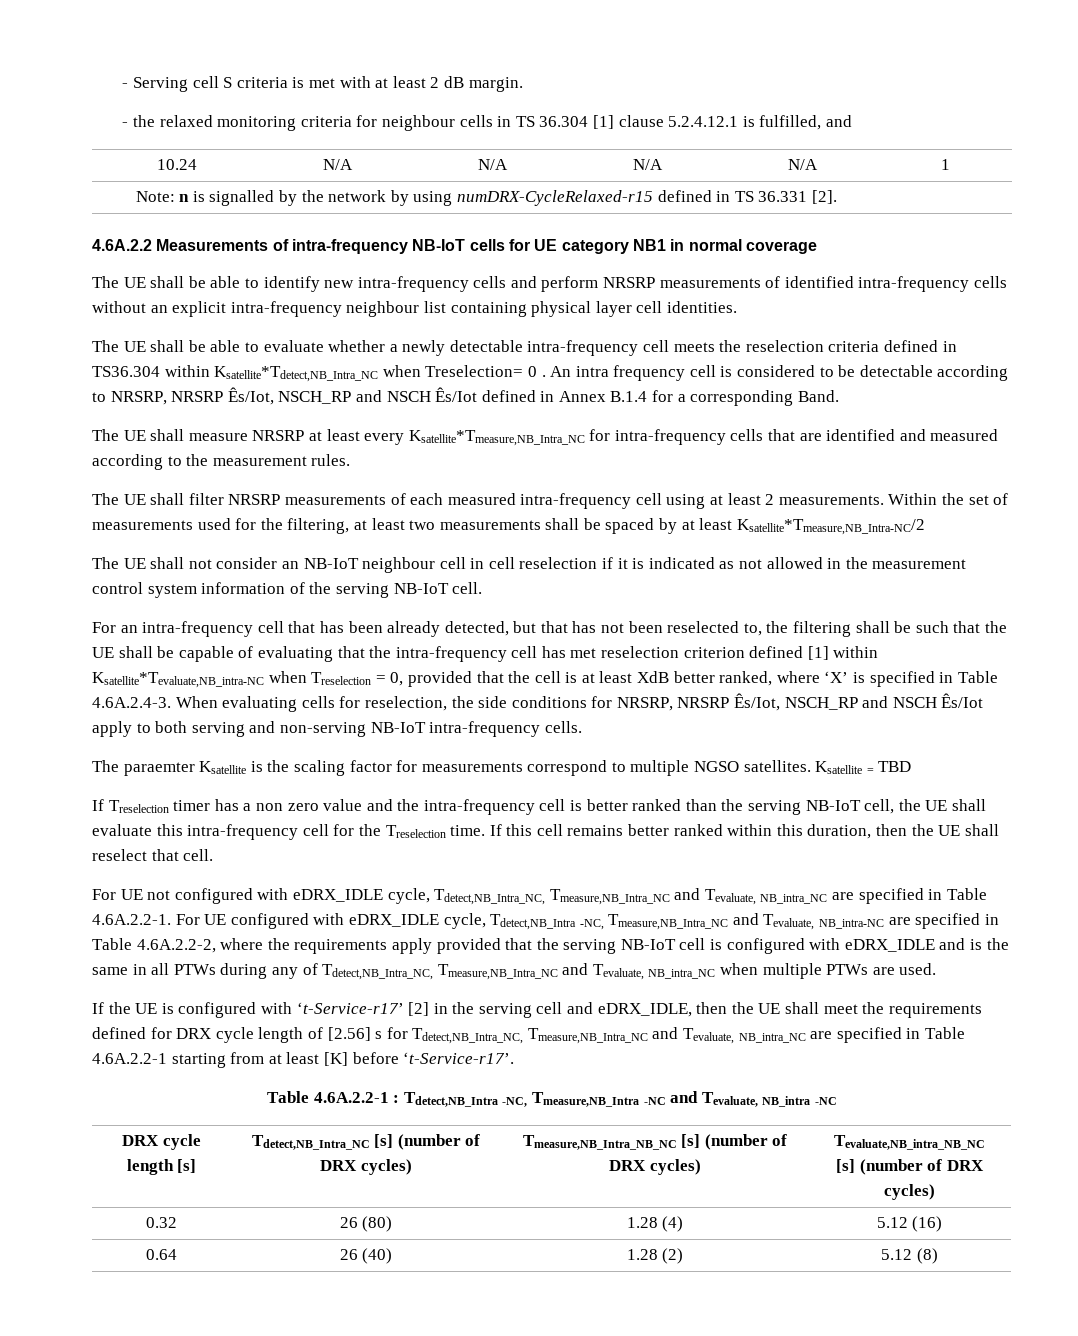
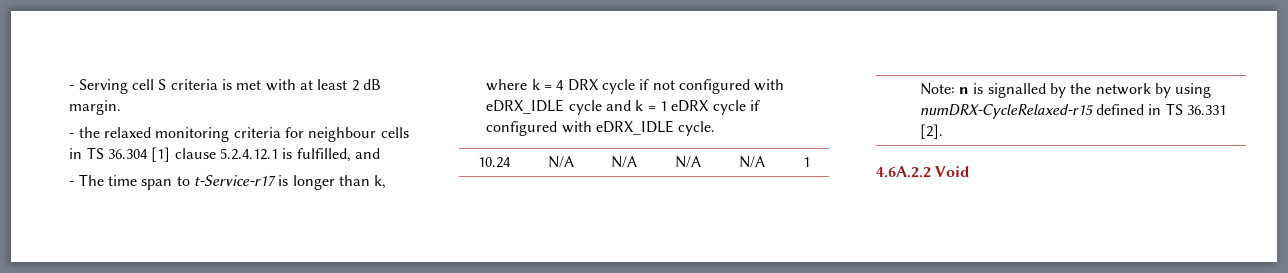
+ - The time span to t-Service-r17 is longer than k, where k = 4 DRX cycle if not configured with eDRX_IDLE cycle and k = 1 eDRX cycle if configured with eDRX_IDLE cycle.
- 4.6A.2.2 Measurements of intra-frequency NB-IoT cells for UE category NB1 in normal coverage
- The UE shall be able to identify new intra-frequency cells and perform NRSRP measurements of identified intra-frequency cells without an explicit intra-frequency neighbour list containing physical layer cell identities.
- The UE shall be able to evaluate whether a newly detectable intra-frequency cell meets the reselection criteria defined in TS36.304 within Ksatellite*Tdetect,NB_Intra_NC when Treselection= 0 . An intra frequency cell is considered to be detectable according to NRSRP, NRSRP Ês/Iot, NSCH_RP and NSCH Ês/Iot defined in Annex B.1.4 for a corresponding Band.
- The UE shall measure NRSRP at least every Ksatellite*Tmeasure,NB_Intra_NC for intra-frequency cells that are identified and measured according to the measurement rules.
- The UE shall filter NRSRP measurements of each measured intra-frequency cell using at least 2 measurements. Within the set of measurements used for the filtering, at least two measurements shall be spaced by at least Ksatellite*Tmeasure,NB_Intra-NC/2
- The UE shall not consider an NB-IoT neighbour cell in cell reselection if it is indicated as not allowed in the measurement control system information of the serving NB-IoT cell.
- For an intra-frequency cell that has been already detected, but that has not been reselected to, the filtering shall be such that the UE shall be capable of evaluating that the intra-frequency cell has met reselection criterion defined [1] within Ksatellite*Tevaluate,NB_intra-NC when Treselection = 0, provided that the cell is at least XdB better ranked, where ‘X’ is specified in Table 4.6A.2.4-3. When evaluating cells for reselection, the side conditions for NRSRP, NRSRP Ês/Iot, NSCH_RP and NSCH Ês/Iot apply to both serving and non-serving NB-IoT intra-frequency cells.
- The paraemter Ksatellite is the scaling factor for measurements correspond to multiple NGSO satellites. Ksatellite = TBD
- If Treselection timer has a non zero value and the intra-frequency cell is better ranked than the serving NB-IoT cell, the UE shall evaluate this intra-frequency cell for the Treselection time. If this cell remains better ranked within this duration, then the UE shall reselect that cell.
- For UE not configured with eDRX_IDLE cycle, Tdetect,NB_Intra_NC, Tmeasure,NB_Intra_NC and Tevaluate, NB_intra_NC are specified in Table 4.6A.2.2-1. For UE configured with eDRX_IDLE cycle, Tdetect,NB_Intra -NC, Tmeasure,NB_Intra_NC and Tevaluate, NB_intra-NC are specified in Table 4.6A.2.2-2, where the requirements apply provided that the serving NB-IoT cell is configured with eDRX_IDLE and is the same in all PTWs during any of Tdetect,NB_Intra_NC, Tmeasure,NB_Intra_NC and Tevaluate, NB_intra_NC when multiple PTWs are used.
- If the UE is configured with ‘t-Service-r17’ [2] in the serving cell and eDRX_IDLE, then the UE shall meet the requirements defined for DRX cycle length of [2.56] s for Tdetect,NB_Intra_NC, Tmeasure,NB_Intra_NC and Tevaluate, NB_intra_NC are specified in Table 4.6A.2.2-1 starting from at least [K] before ‘t-Service-r17’.
- Table 4.6A.2.2-1 : Tdetect,NB_Intra -NC, Tmeasure,NB_Intra -NC and Tevaluate, NB_intra -NC
- DRX cycle length [s] | Tdetect,NB_Intra_NC [s] (number of DRX cycles) | Tmeasure,NB_Intra_NB_NC [s] (number of DRX cycles) | Tevaluate,NB_intra_NB_NC
- [s] (number of DRX cycles)
- 0.32 | 26 (80) | 1.28 (4) | 5.12 (16)
- 0.64 | 26 (40) | 1.28 (2) | 5.12 (8)
+ 4.6A.2.2 Void

